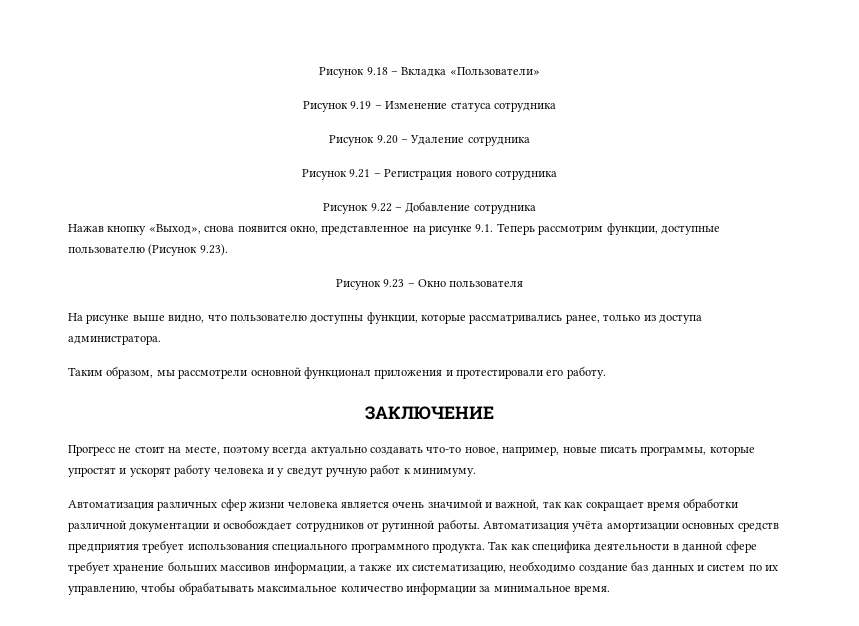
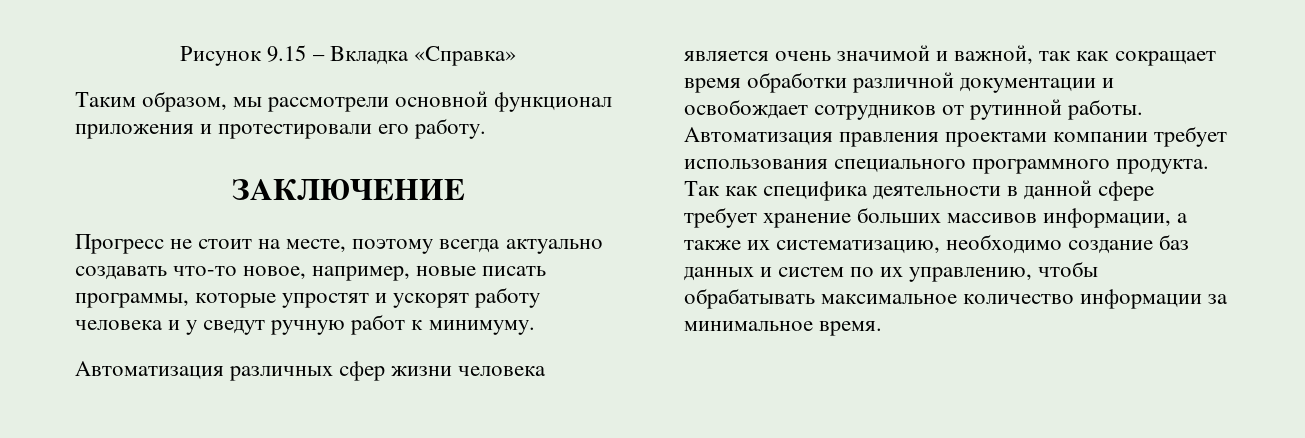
- Рисунок 9.18 – Вкладка «Пользователи»
- Рисунок 9.19 – Изменение статуса сотрудника
- Рисунок 9.20 – Удаление сотрудника
- Рисунок 9.21 – Регистрация нового сотрудника
- Рисунок 9.22 – Добавление сотрудника
- Нажав кнопку «Выход», снова появится окно, представленное на рисунке 9.1. Теперь рассмотрим функции, доступные пользователю (Рисунок 9.23).
- Рисунок 9.23 – Окно пользователя
- На рисунке выше видно, что пользователю доступны функции, которые рассматривались ранее, только из доступа администратора.
+ Рисунок 9.15 – Вкладка «Справка»
- Автоматизация учёта амортизации основных средств предприятия требует использования специального программного продукта.
+ Автоматизация правления проектами компании требует использования специального программного продукта.

